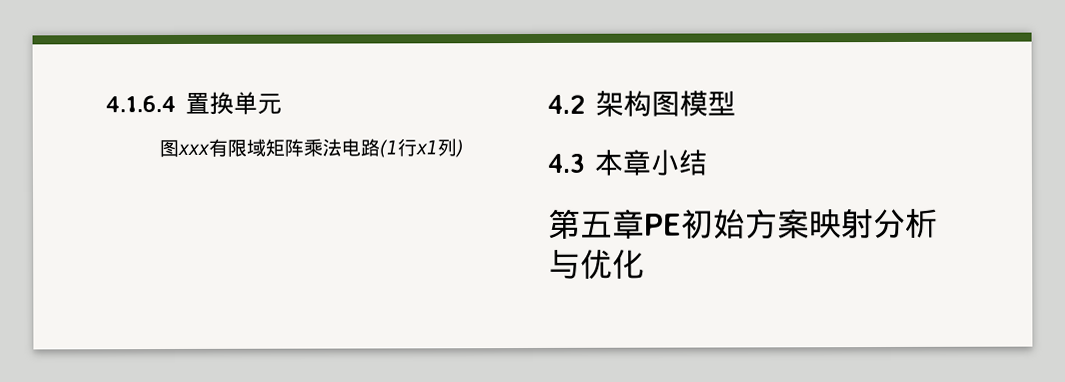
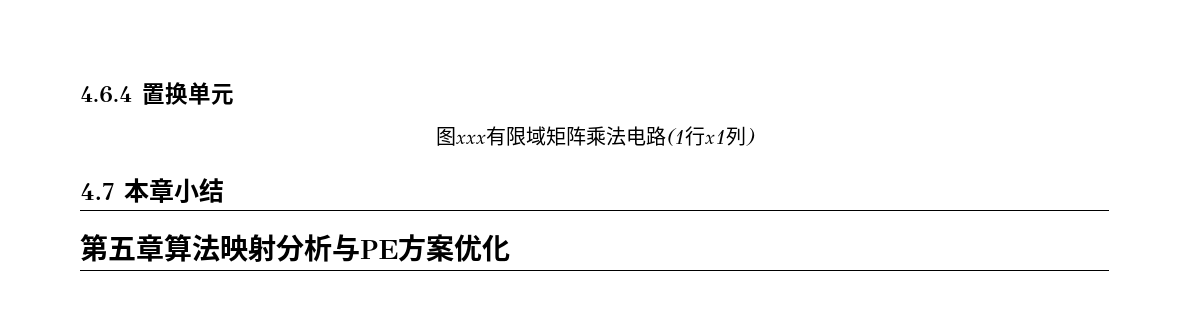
- 4.1.6.4置换单元
+ 4.6.4置换单元
- 4.2架构图模型
- 4.3本章小结
+ 4.7本章小结
- 第五章PE初始方案映射分析与优化
+ 第五章算法映射分析与PE方案优化

